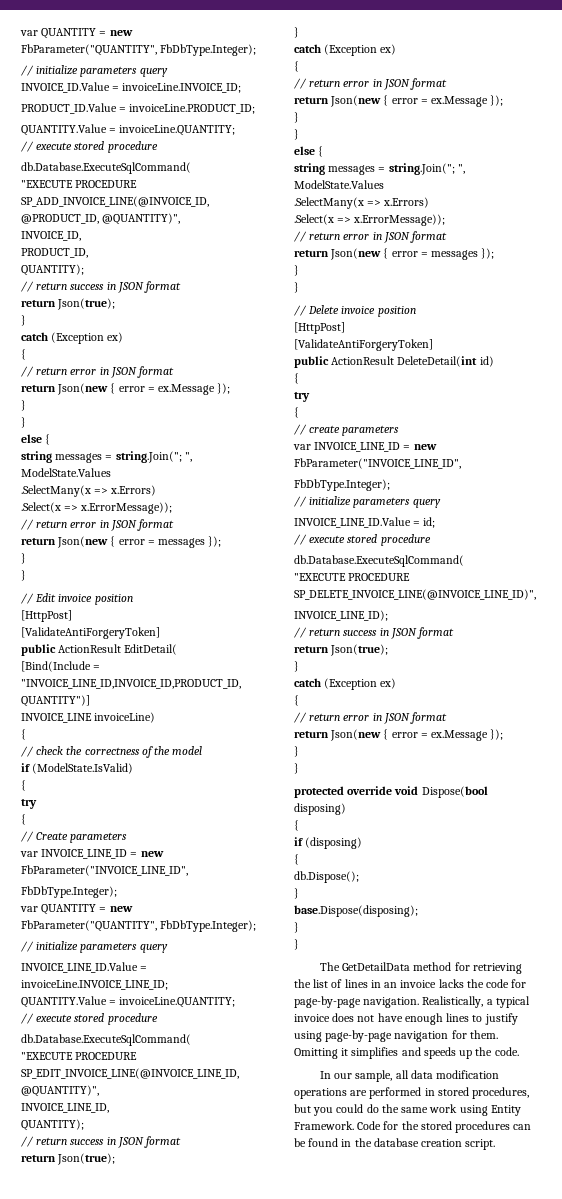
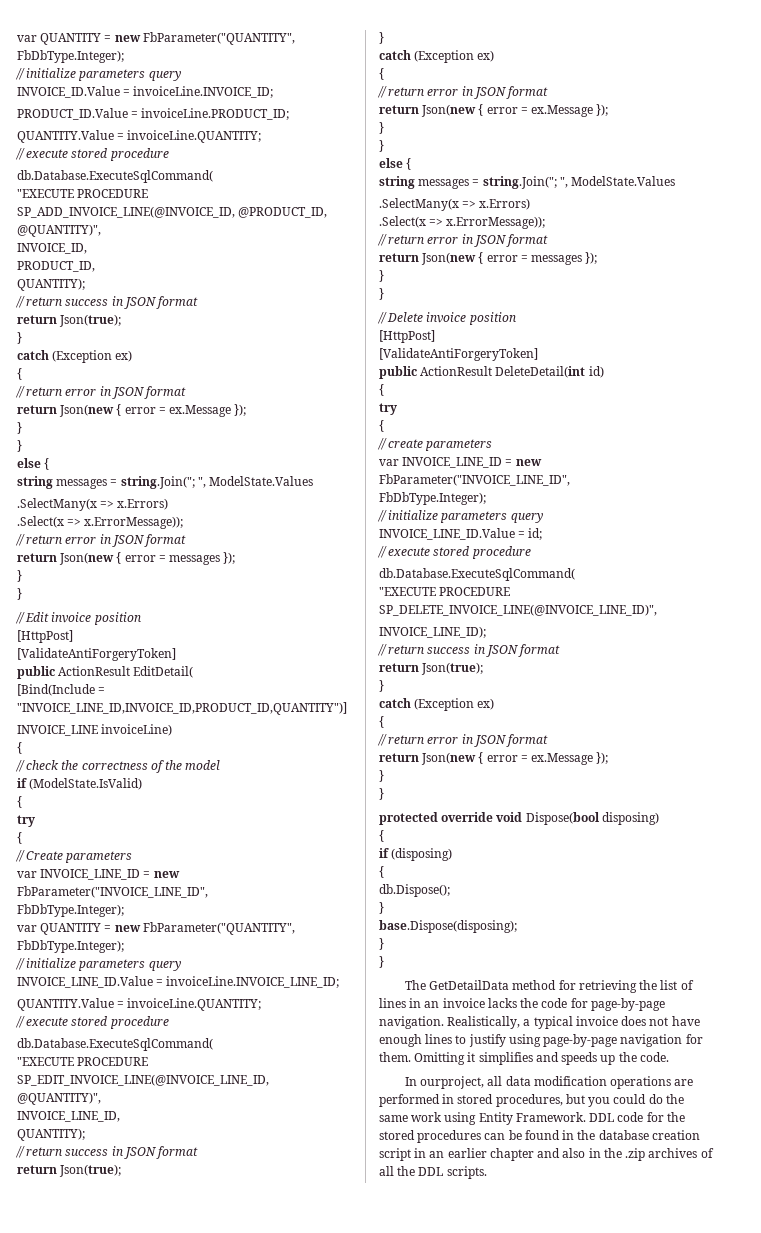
- In our sample, all data modification operations are performed in stored procedures, but you could do the same work using Entity Framework.
+ In ourproject, all data modification operations are performed in stored procedures, but you could do the same work using Entity Framework.
- Code for the stored procedures can be found in the database creation script.
+ DDL code for the stored procedures can be found in the database creation script in an earlier chapter and also in the .zip archives of all the DDL scripts.

